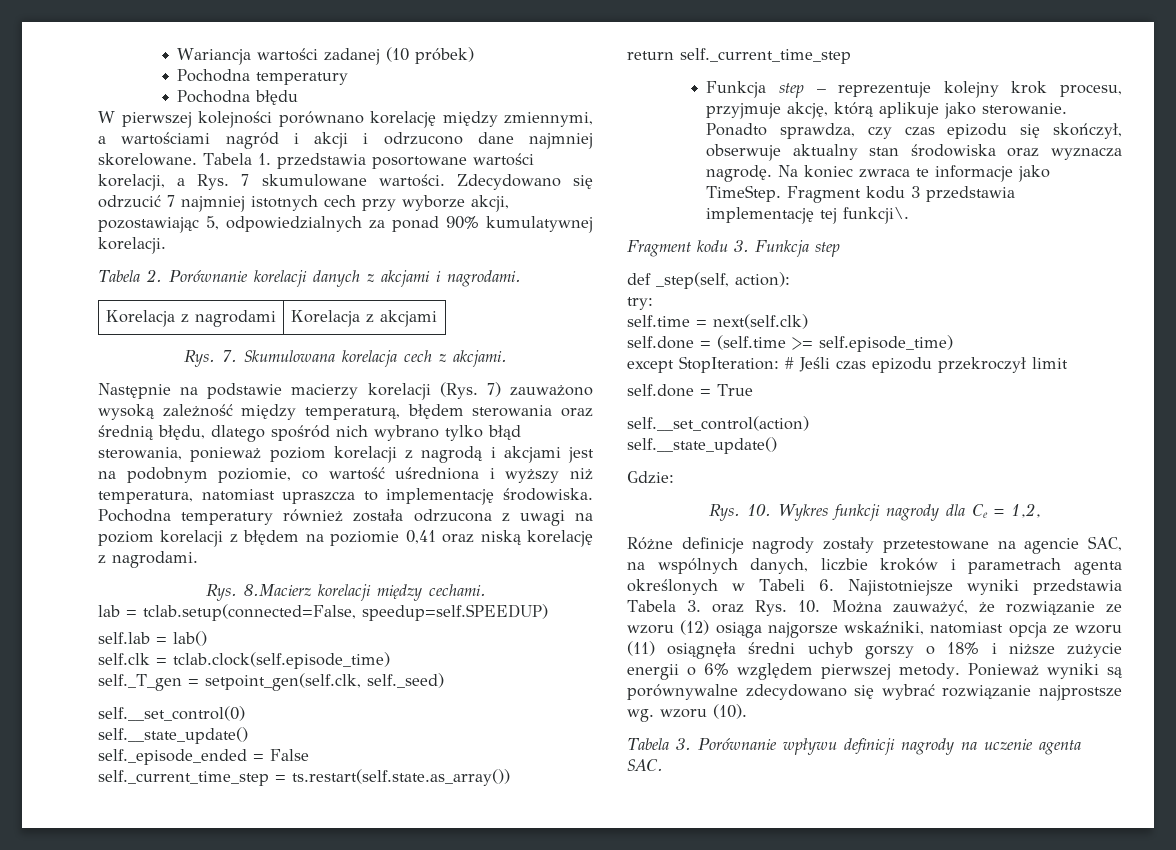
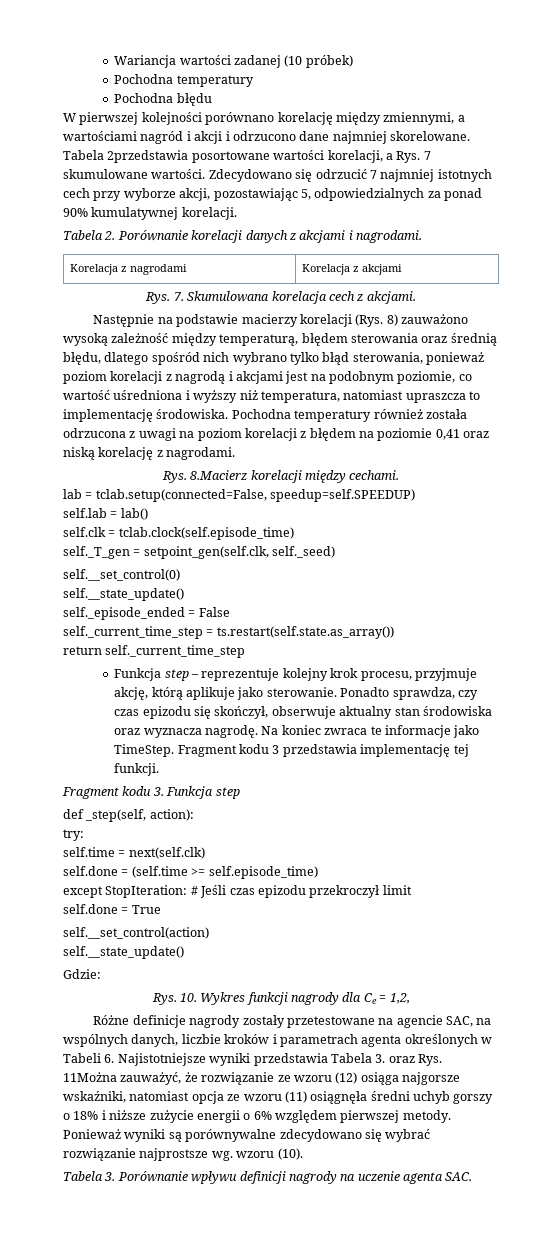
- Tabela 1. przedstawia posortowane wartości korelacji, a Rys. 7 skumulowane wartości.
+ Tabela 2przedstawia posortowane wartości korelacji, a Rys. 7 skumulowane wartości.
- Następnie na podstawie macierzy korelacji (Rys. 7) zauważono wysoką zależność między temperaturą, błędem sterowania oraz średnią błędu, dlatego spośród nich wybrano tylko błąd sterowania, ponieważ poziom korelacji z nagrodą i akcjami jest na podobnym poziomie, co wartość uśredniona i wyższy niż temperatura, natomiast upraszcza to implementację środowiska.
+ Następnie na podstawie macierzy korelacji (Rys. 8) zauważono wysoką zależność między temperaturą, błędem sterowania oraz średnią błędu, dlatego spośród nich wybrano tylko błąd sterowania, ponieważ poziom korelacji z nagrodą i akcjami jest na podobnym poziomie, co wartość uśredniona i wyższy niż temperatura, natomiast upraszcza to implementację środowiska.
- Fragment kodu 3 przedstawia implementację tej funkcji\.
+ Fragment kodu 3 przedstawia implementację tej funkcji.
- Różne definicje nagrody zostały przetestowane na agencie SAC, na wspólnych danych, liczbie kroków i parametrach agenta określonych w Tabeli 6. Najistotniejsze wyniki przedstawia Tabela 3. oraz Rys. 10. Można zauważyć, że rozwiązanie ze wzoru (12) osiąga najgorsze wskaźniki, natomiast opcja ze wzoru (11) osiągnęła średni uchyb gorszy o 18% i niższe zużycie energii o 6% względem pierwszej metody.
+ Różne definicje nagrody zostały przetestowane na agencie SAC, na wspólnych danych, liczbie kroków i parametrach agenta określonych w Tabeli 6. Najistotniejsze wyniki przedstawia Tabela 3. oraz Rys. 11Można zauważyć, że rozwiązanie ze wzoru (12) osiąga najgorsze wskaźniki, natomiast opcja ze wzoru (11) osiągnęła średni uchyb gorszy o 18% i niższe zużycie energii o 6% względem pierwszej metody.

